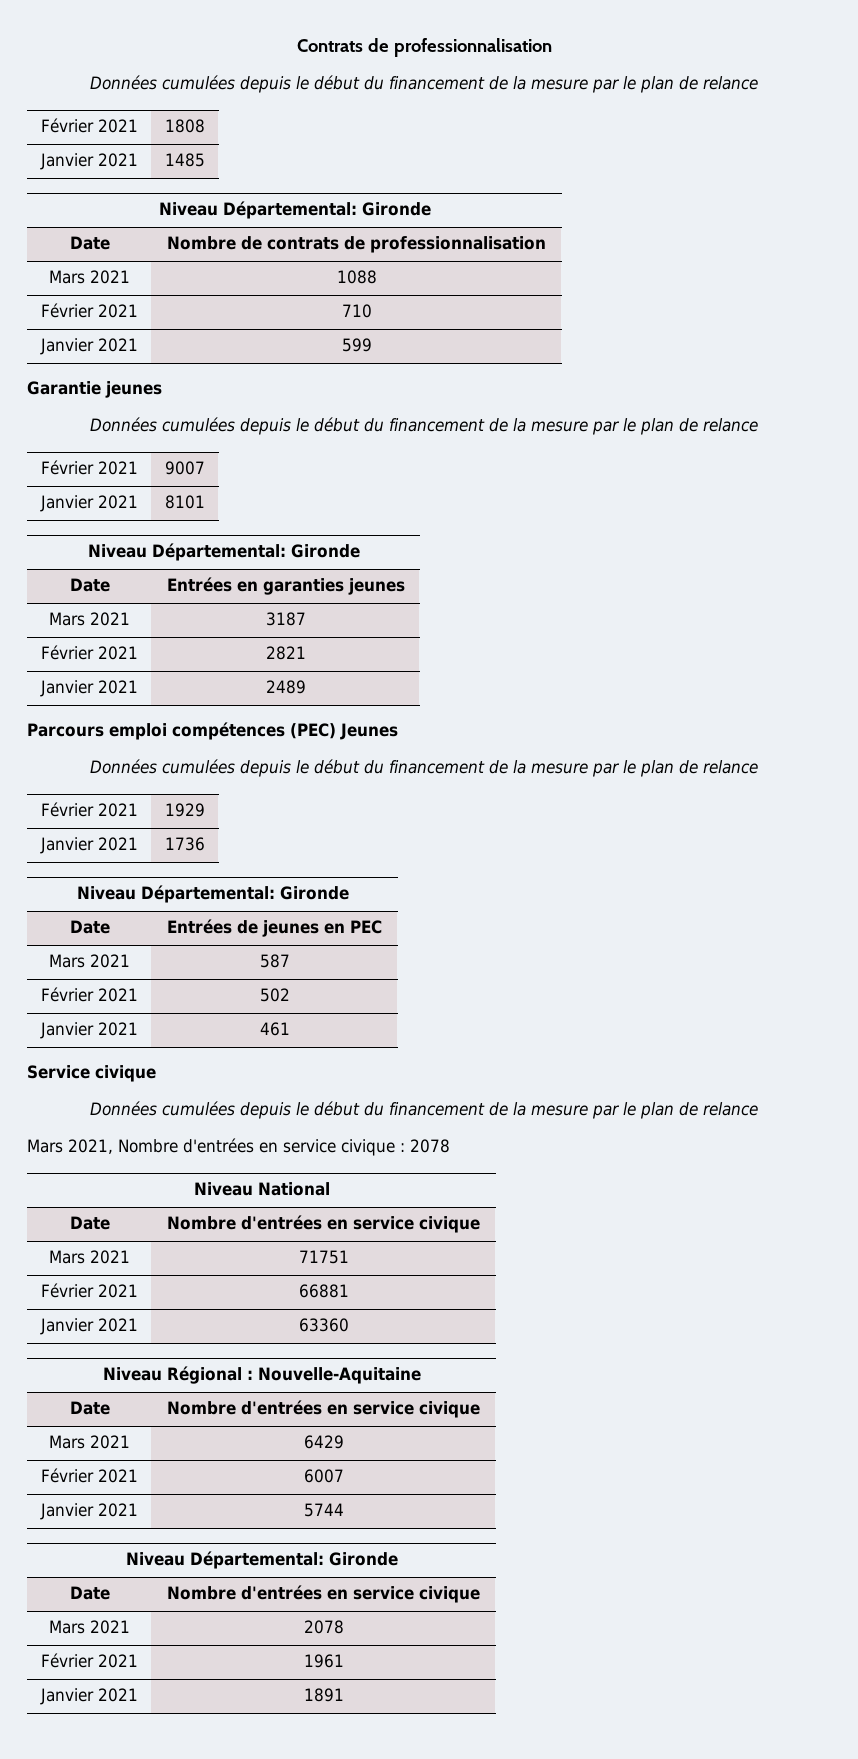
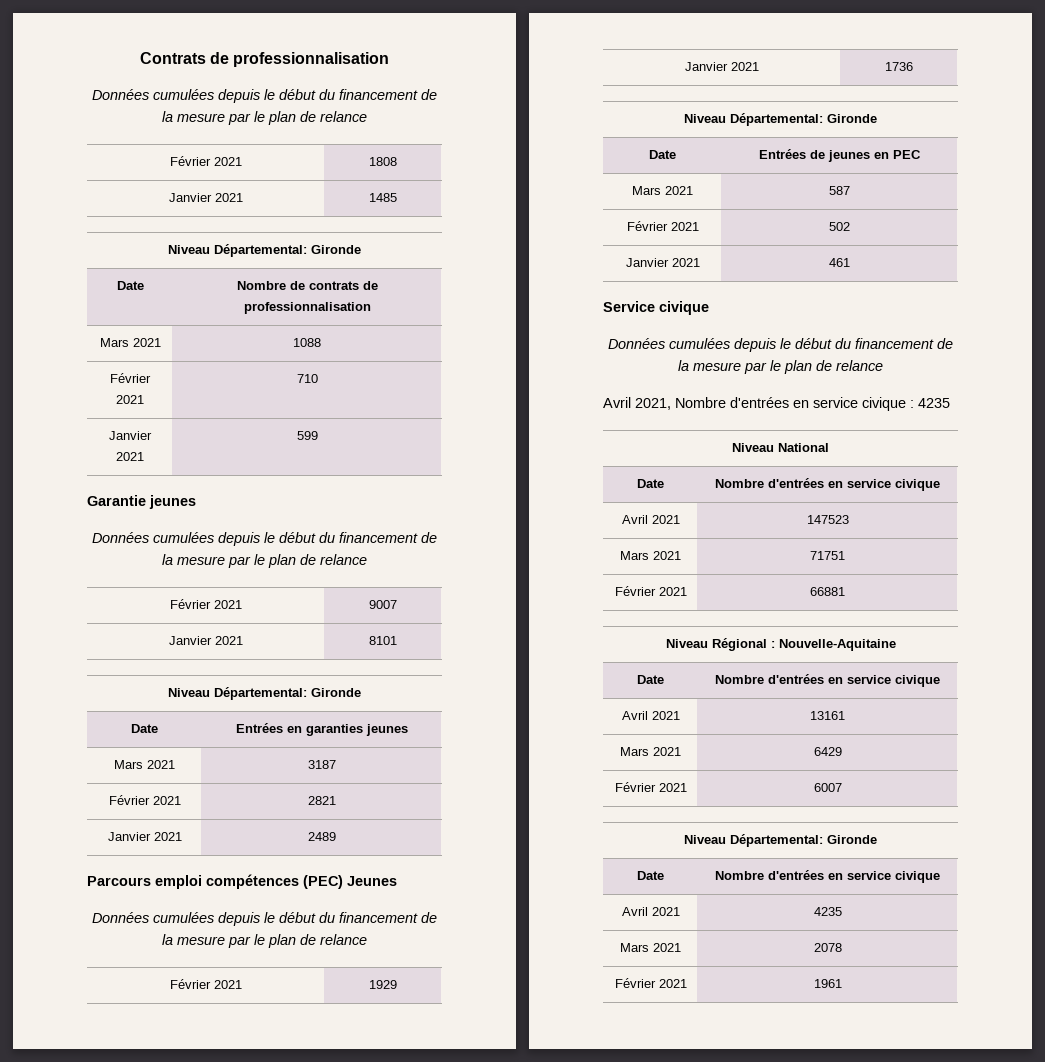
- Mars 2021, Nombre d'entrées en service civique : 2078
+ Avril 2021, Nombre d'entrées en service civique : 4235
+ Avril 2021 | 147523
- Janvier 2021 | 63360
+ Avril 2021 | 13161
- Janvier 2021 | 5744
+ Avril 2021 | 4235
- Janvier 2021 | 1891

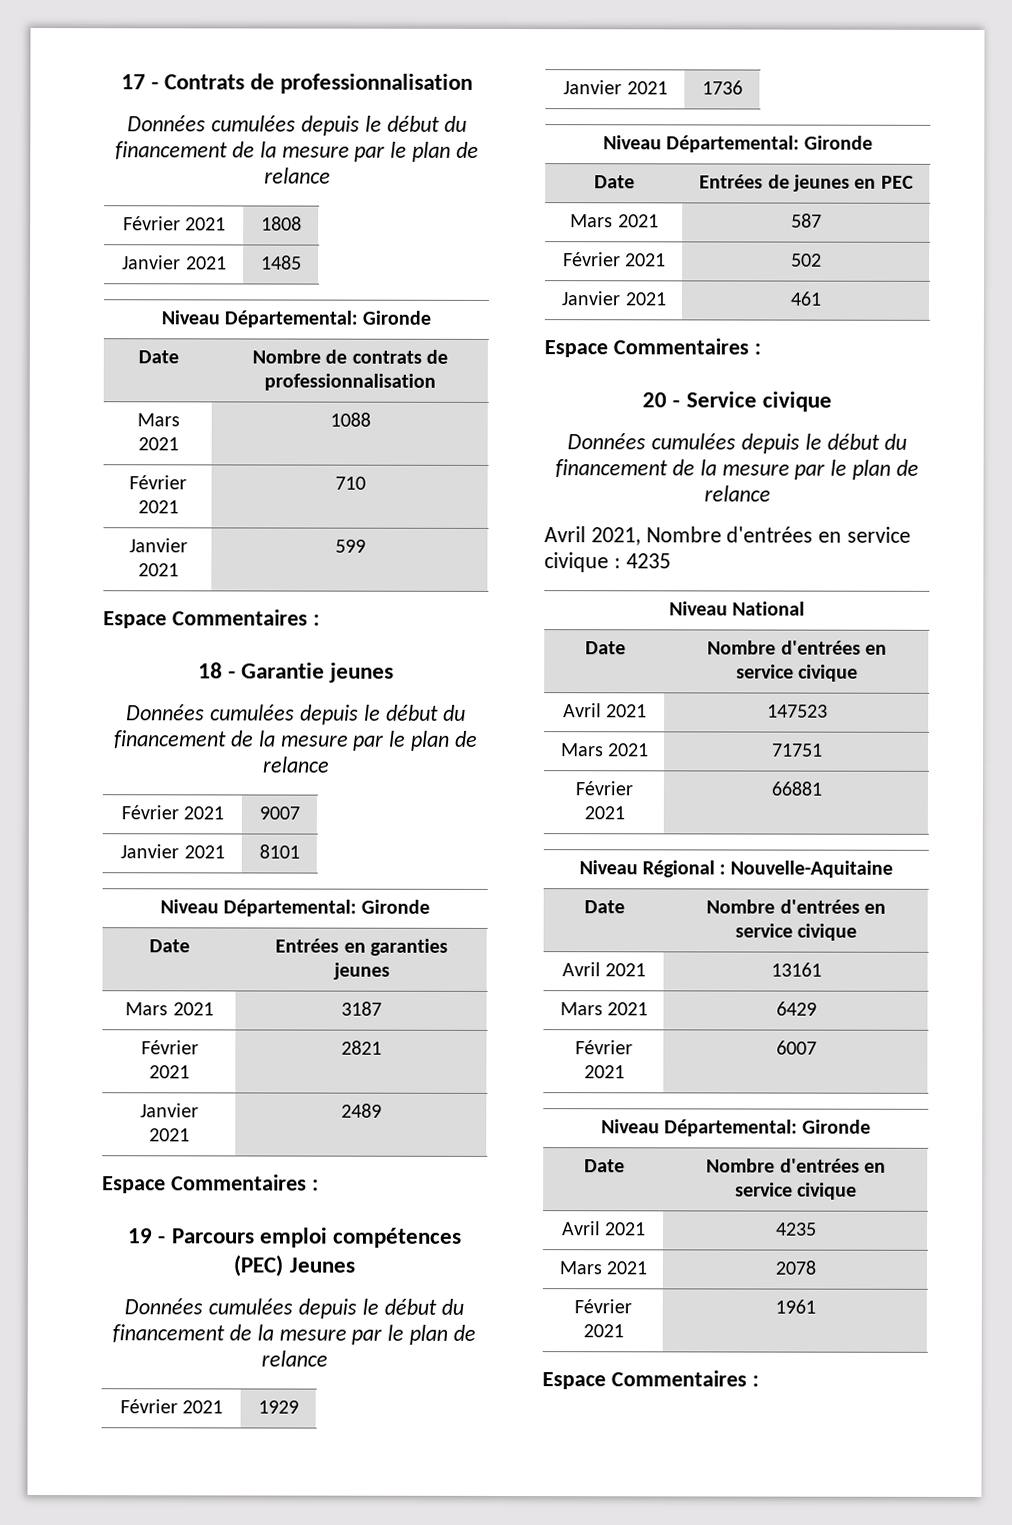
- Contrats de professionnalisation
+ 17 - Contrats de professionnalisation
  Janvier 2021 | 599
- Garantie jeunes
+ Espace Commentaires :
+ 18 - Garantie jeunes
  Janvier 2021 | 2489
- Parcours emploi compétences (PEC) Jeunes
+ Espace Commentaires :
+ 19 - Parcours emploi compétences (PEC) Jeunes
  Janvier 2021 | 461
- Service civique
+ Espace Commentaires :
+ 20 - Service civique
  Février 2021 | 1961
+ Espace Commentaires :

